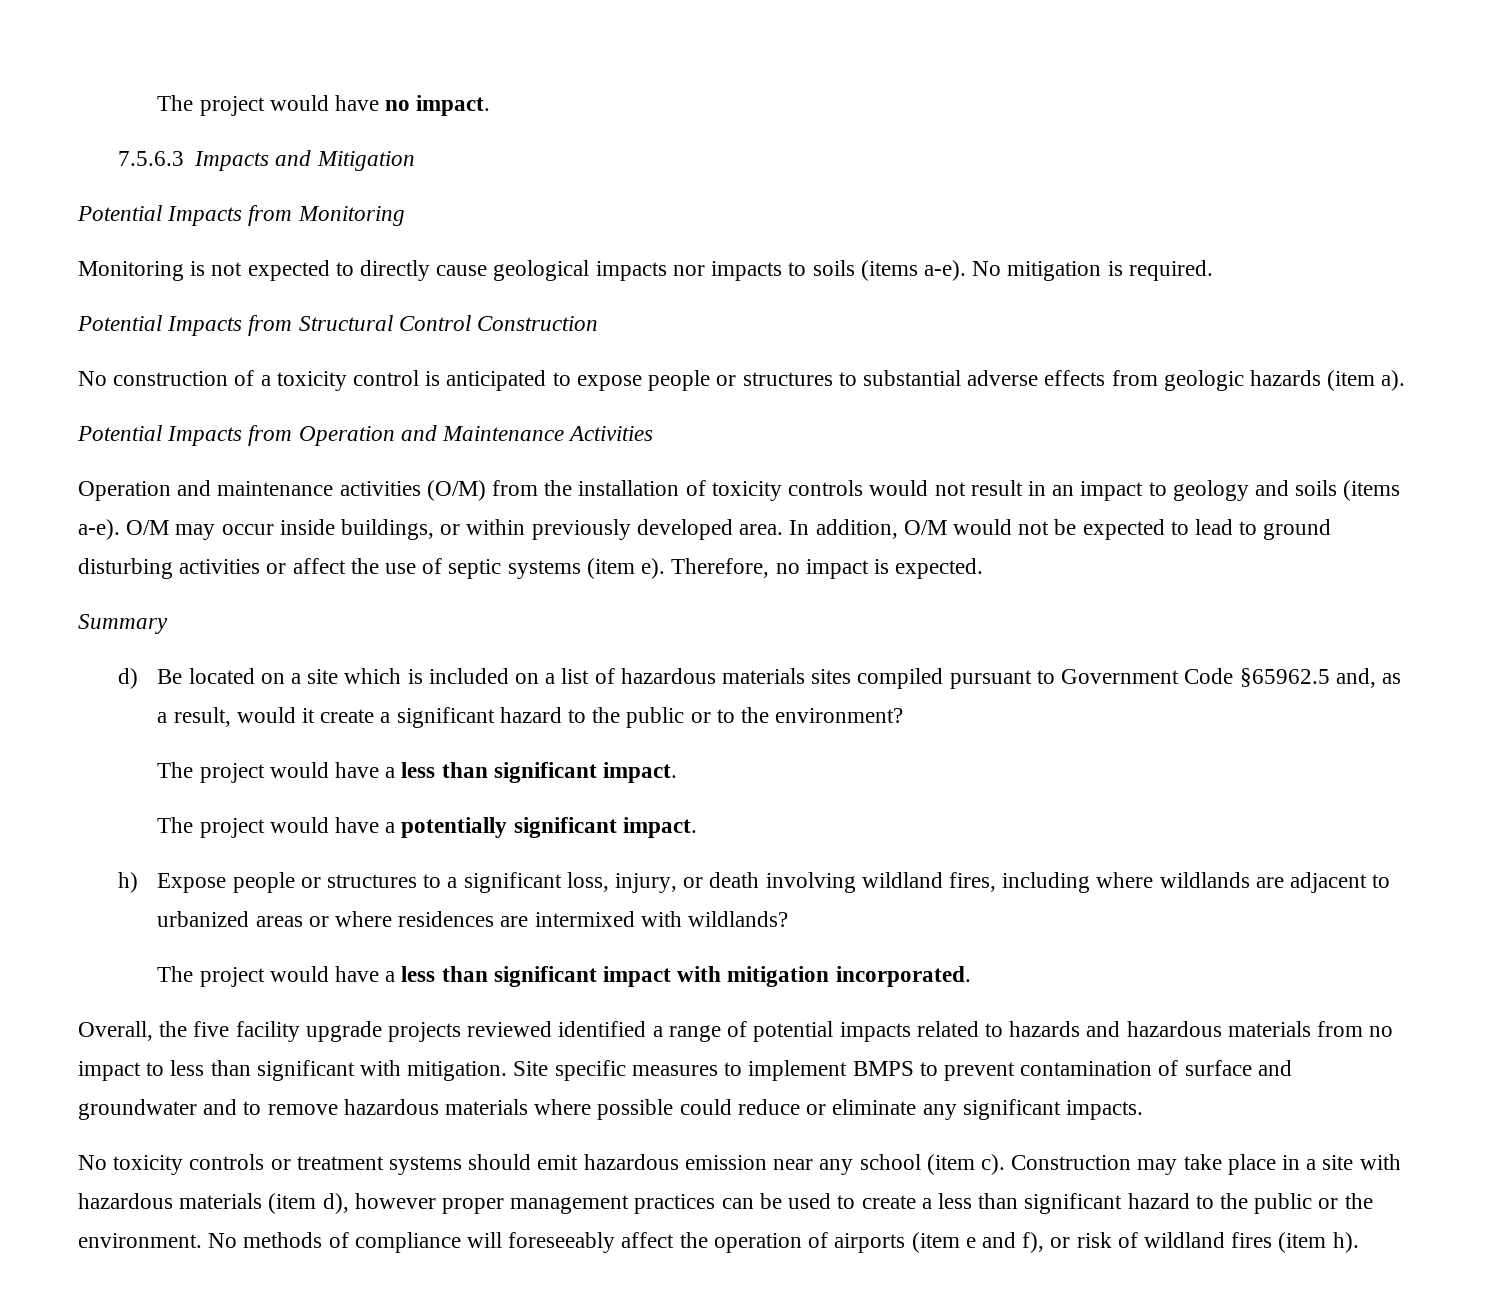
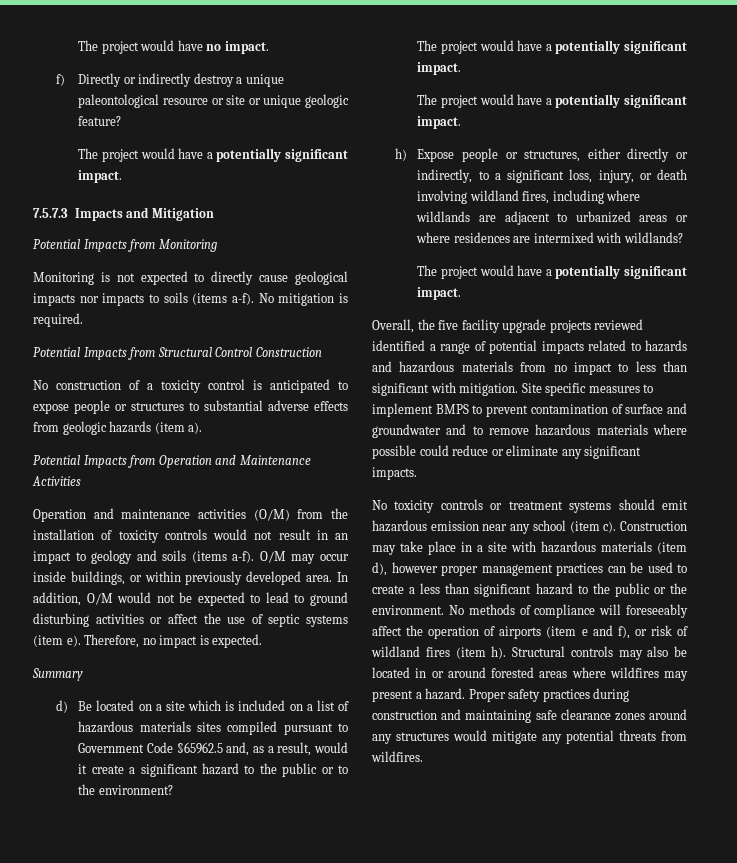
- 7.5.6.3 Impacts and Mitigation
+ f) Directly or indirectly destroy a unique paleontological resource or site or unique geologic feature?
+ The project would have a potentially significant impact.
+ 7.5.7.3 Impacts and Mitigation
- Monitoring is not expected to directly cause geological impacts nor impacts to soils (items a-e).
+ Monitoring is not expected to directly cause geological impacts nor impacts to soils (items a-f).
- Operation and maintenance activities (O/M) from the installation of toxicity controls would not result in an impact to geology and soils (items a-e).
+ Operation and maintenance activities (O/M) from the installation of toxicity controls would not result in an impact to geology and soils (items a-f).
  d) Be located on a site which is included on a list of hazardous materials sites compiled pursuant to Government Code §65962.5 and, as a result, would it create a significant hazard to the public or to the environment?
- The project would have a less than significant impact.
+ The project would have a potentially significant impact.
- h) Expose people or structures to a significant loss, injury, or death involving wildland fires, including where wildlands are adjacent to urbanized areas or where residences are intermixed with wildlands?
- The project would have a less than significant impact with mitigation incorporated.
+ h) Expose people or structures, either directly or indirectly, to a significant loss, injury, or death involving wildland fires, including where wildlands are adjacent to urbanized areas or where residences are intermixed with wildlands?
+ The project would have a potentially significant impact.
+ Structural controls may also be located in or around forested areas where wildfires may present a hazard. Proper safety practices during construction and maintaining safe clearance zones around any structures would mitigate any potential threats from wildfires.

